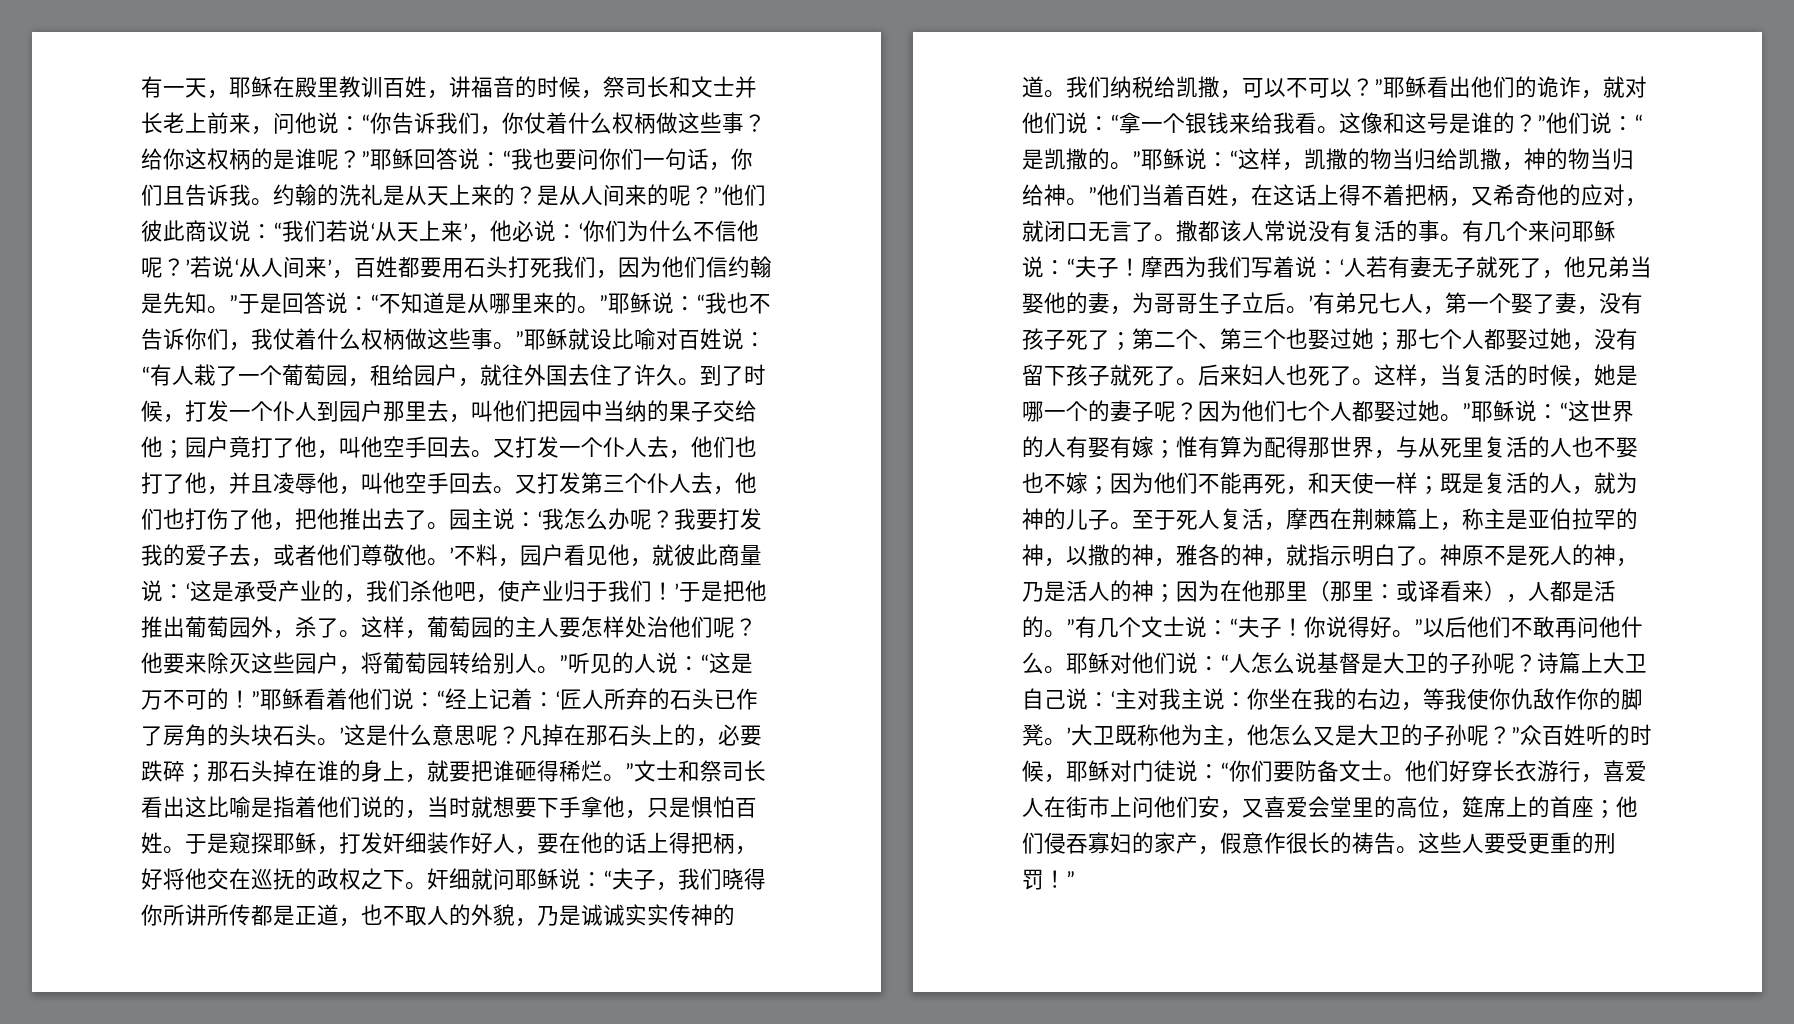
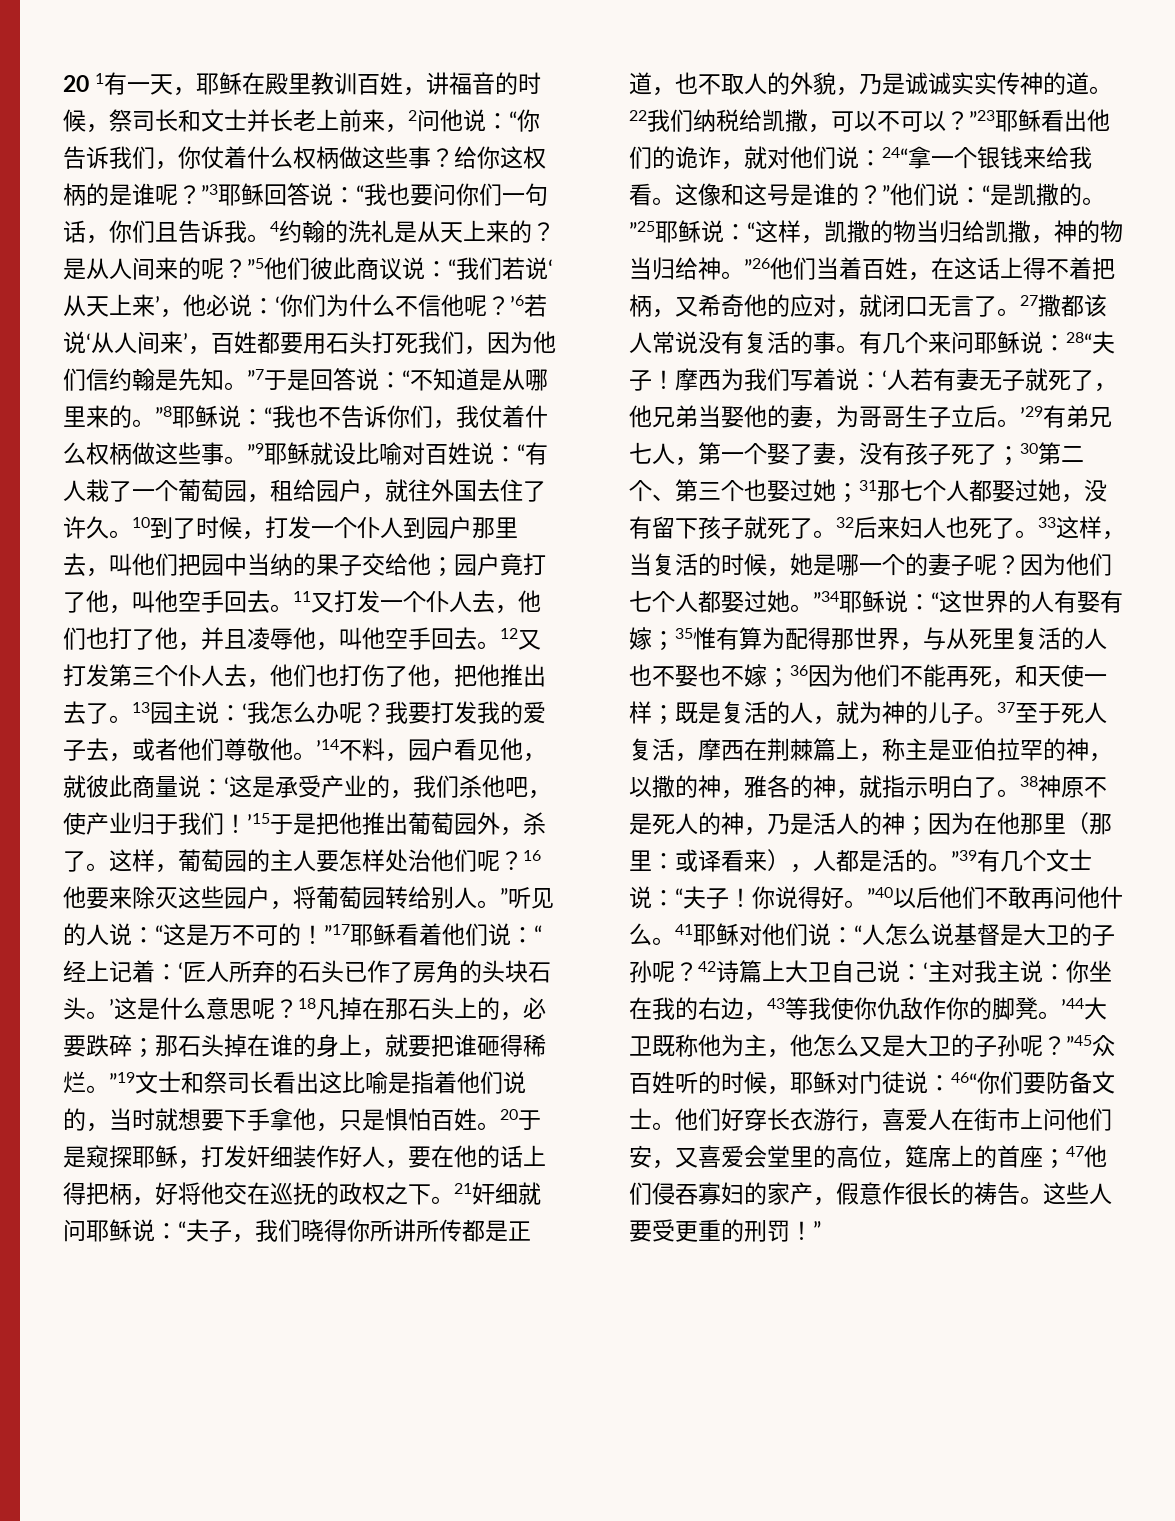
- 有一天，耶稣在殿里教训百姓，讲福音的时候，祭司长和文士并长老上前来，问他说：“你告诉我们，你仗着什么权柄做这些事？
+ 20 1有一天，耶稣在殿里教训百姓，讲福音的时候，祭司长和文士并长老上前来，2问他说：“你告诉我们，你仗着什么权柄做这些事？
- 给你这权柄的是谁呢？”耶稣回答说：“我也要问你们一句话，你们且告诉我。
+ 给你这权柄的是谁呢？”3耶稣回答说：“我也要问你们一句话，你们且告诉我。
- 约翰的洗礼是从天上来的？
+ 4约翰的洗礼是从天上来的？
- 是从人间来的呢？”他们彼此商议说：
+ 是从人间来的呢？”5他们彼此商议说：
- ‘你们为什么不信他呢？’若说‘从人间来’，百姓都要用石头打死我们，因为他们信约翰是先知。”于是回答说：
+ ‘你们为什么不信他呢？’6若说‘从人间来’，百姓都要用石头打死我们，因为他们信约翰是先知。”7于是回答说：
- “不知道是从哪里来的。”耶稣说：
+ “不知道是从哪里来的。”8耶稣说：
- “我也不告诉你们，我仗着什么权柄做这些事。”耶稣就设比喻对百姓说：
+ “我也不告诉你们，我仗着什么权柄做这些事。”9耶稣就设比喻对百姓说：
- 到了时候，打发一个仆人到园户那里去，叫他们把园中当纳的果子交给他；园户竟打了他，叫他空手回去。
+ 10到了时候，打发一个仆人到园户那里去，叫他们把园中当纳的果子交给他；园户竟打了他，叫他空手回去。
- 又打发一个仆人去，他们也打了他，并且凌辱他，叫他空手回去。
+ 11又打发一个仆人去，他们也打了他，并且凌辱他，叫他空手回去。
- 又打发第三个仆人去，他们也打伤了他，把他推出去了。
+ 12又打发第三个仆人去，他们也打伤了他，把他推出去了。
- 园主说：‘我怎么办呢？
+ 13园主说：‘我怎么办呢？
- 我要打发我的爱子去，或者他们尊敬他。’不料，园户看见他，就彼此商量说：‘这是承受产业的，我们杀他吧，使产业归于我们！’于是把他推出葡萄园外，杀了。
+ 我要打发我的爱子去，或者他们尊敬他。’14不料，园户看见他，就彼此商量说：‘这是承受产业的，我们杀他吧，使产业归于我们！’15于是把他推出葡萄园外，杀了。
- 他要来除灭这些园户，将葡萄园转给别人。”听见的人说：“这是万不可的！”耶稣看着他们说：“经上记着：‘匠人所弃的石头已作了房角的头块石头。’这是什么意思呢？
+ 16他要来除灭这些园户，将葡萄园转给别人。”听见的人说：“这是万不可的！”17耶稣看着他们说：“经上记着：‘匠人所弃的石头已作了房角的头块石头。’这是什么意思呢？
- 凡掉在那石头上的，必要跌碎；那石头掉在谁的身上，就要把谁砸得稀烂。”文士和祭司长看出这比喻是指着他们说的，当时就想要下手拿他，只是惧怕百姓。
+ 18凡掉在那石头上的，必要跌碎；那石头掉在谁的身上，就要把谁砸得稀烂。”19文士和祭司长看出这比喻是指着他们说的，当时就想要下手拿他，只是惧怕百姓。
- 于是窥探耶稣，打发奸细装作好人，要在他的话上得把柄，好将他交在巡抚的政权之下。
+ 20于是窥探耶稣，打发奸细装作好人，要在他的话上得把柄，好将他交在巡抚的政权之下。
- 奸细就问耶稣说：“夫子，我们晓得你所讲所传都是正道，也不取人的外貌，乃是诚诚实实传神的道。
+ 21奸细就问耶稣说：“夫子，我们晓得你所讲所传都是正道，也不取人的外貌，乃是诚诚实实传神的道。
- 我们纳税给凯撒，可以不可以？”耶稣看出他们的诡诈，就对他们说：“拿一个银钱来给我看。
+ 22我们纳税给凯撒，可以不可以？”23耶稣看出他们的诡诈，就对他们说：24“拿一个银钱来给我看。
- 这像和这号是谁的？”他们说：“是凯撒的。”耶稣说：“这样，凯撒的物当归给凯撒，神的物当归给神。”他们当着百姓，在这话上得不着把柄，又希奇他的应对，就闭口无言了。
+ 这像和这号是谁的？”他们说：“是凯撒的。”25耶稣说：“这样，凯撒的物当归给凯撒，神的物当归给神。”26他们当着百姓，在这话上得不着把柄，又希奇他的应对，就闭口无言了。
- 撒都该人常说没有复活的事。
+ 27撒都该人常说没有复活的事。
- 有几个来问耶稣说：“夫子！
+ 有几个来问耶稣说：28“夫子！
- 摩西为我们写着说：‘人若有妻无子就死了，他兄弟当娶他的妻，为哥哥生子立后。’有弟兄七人，第一个娶了妻，没有孩子死了；第二个、第三个也娶过她；那七个人都娶过她，没有留下孩子就死了。
+ 摩西为我们写着说：‘人若有妻无子就死了，他兄弟当娶他的妻，为哥哥生子立后。’29有弟兄七人，第一个娶了妻，没有孩子死了；30第二个、第三个也娶过她；31那七个人都娶过她，没有留下孩子就死了。
- 后来妇人也死了。
+ 32后来妇人也死了。
- 这样，当复活的时候，她是哪一个的妻子呢？
+ 33这样，当复活的时候，她是哪一个的妻子呢？
- 因为他们七个人都娶过她。”耶稣说：“这世界的人有娶有嫁；惟有算为配得那世界，与从死里复活的人也不娶也不嫁；因为他们不能再死，和天使一样；既是复活的人，就为神的儿子。
+ 因为他们七个人都娶过她。”34耶稣说：“这世界的人有娶有嫁；35惟有算为配得那世界，与从死里复活的人也不娶也不嫁；36因为他们不能再死，和天使一样；既是复活的人，就为神的儿子。
- 至于死人复活，摩西在荆棘篇上，称主是亚伯拉罕的神，以撒的神，雅各的神，就指示明白了。
+ 37至于死人复活，摩西在荆棘篇上，称主是亚伯拉罕的神，以撒的神，雅各的神，就指示明白了。
- 神原不是死人的神，乃是活人的神；因为在他那里（那里：或译看来），人都是活的。”有几个文士说：“夫子！
+ 38神原不是死人的神，乃是活人的神；因为在他那里（那里：或译看来），人都是活的。”39有几个文士说：“夫子！
- 你说得好。”以后他们不敢再问他什么。
+ 你说得好。”40以后他们不敢再问他什么。
- 耶稣对他们说：“人怎么说基督是大卫的子孙呢？
+ 41耶稣对他们说：“人怎么说基督是大卫的子孙呢？
- 诗篇上大卫自己说：‘主对我主说：你坐在我的右边，等我使你仇敌作你的脚凳。’大卫既称他为主，他怎么又是大卫的子孙呢？”众百姓听的时候，耶稣对门徒说：“你们要防备文士。
+ 42诗篇上大卫自己说：‘主对我主说：你坐在我的右边，43等我使你仇敌作你的脚凳。’44大卫既称他为主，他怎么又是大卫的子孙呢？”45众百姓听的时候，耶稣对门徒说：46“你们要防备文士。
- 他们好穿长衣游行，喜爱人在街市上问他们安，又喜爱会堂里的高位，筵席上的首座；他们侵吞寡妇的家产，假意作很长的祷告。
+ 他们好穿长衣游行，喜爱人在街市上问他们安，又喜爱会堂里的高位，筵席上的首座；47他们侵吞寡妇的家产，假意作很长的祷告。

